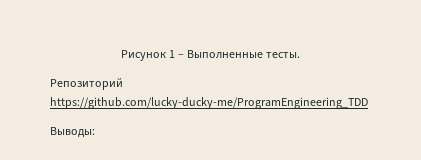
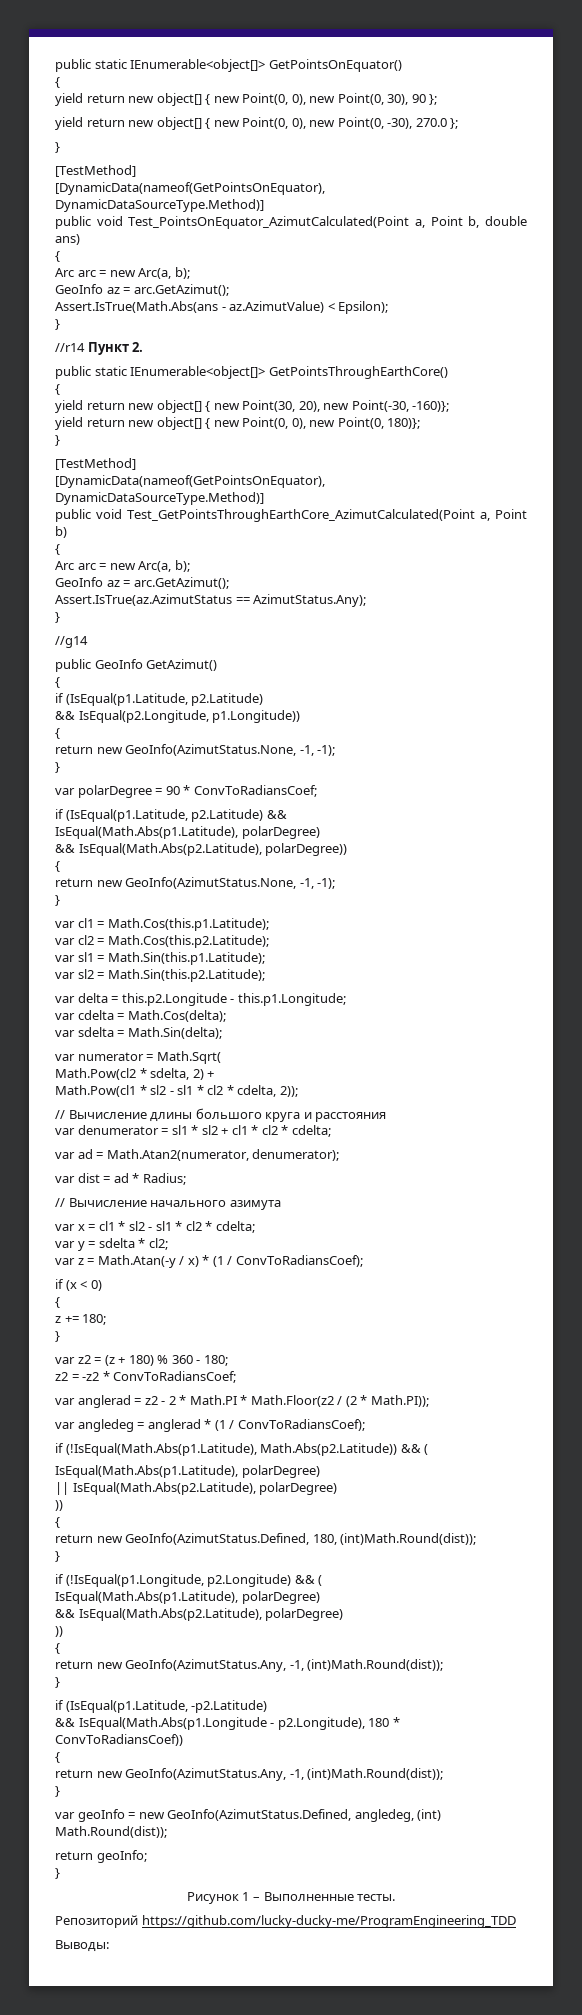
+ public static IEnumerable<object[]> GetPointsOnEquator()
+ {
+ yield return new object[] { new Point(0, 0), new Point(0, 30), 90 };
+ yield return new object[] { new Point(0, 0), new Point(0, -30), 270.0 };
+ }
+ [TestMethod]
+ [DynamicData(nameof(GetPointsOnEquator), DynamicDataSourceType.Method)]
+ public void Test_PointsOnEquator_AzimutCalculated(Point a, Point b, double ans)
+ {
+ Arc arc = new Arc(a, b);
+ GeoInfo az = arc.GetAzimut();
+ Assert.IsTrue(Math.Abs(ans - az.AzimutValue) < Epsilon);
+ }
+ //r14 Пункт 2.
+ public static IEnumerable<object[]> GetPointsThroughEarthCore()
+ {
+ yield return new object[] { new Point(30, 20), new Point(-30, -160)};
+ yield return new object[] { new Point(0, 0), new Point(0, 180)};
+ }
+ [TestMethod]
+ [DynamicData(nameof(GetPointsOnEquator), DynamicDataSourceType.Method)]
+ public void Test_GetPointsThroughEarthCore_AzimutCalculated(Point a, Point b)
+ {
+ Arc arc = new Arc(a, b);
+ GeoInfo az = arc.GetAzimut();
+ Assert.IsTrue(az.AzimutStatus == AzimutStatus.Any);
+ }
+ //g14
+ public GeoInfo GetAzimut()
+ {
+ if (IsEqual(p1.Latitude, p2.Latitude)
+ && IsEqual(p2.Longitude, p1.Longitude))
+ {
+ return new GeoInfo(AzimutStatus.None, -1, -1);
+ }
+ var polarDegree = 90 * ConvToRadiansCoef;
+ if (IsEqual(p1.Latitude, p2.Latitude) &&
+ IsEqual(Math.Abs(p1.Latitude), polarDegree)
+ && IsEqual(Math.Abs(p2.Latitude), polarDegree))
+ {
+ return new GeoInfo(AzimutStatus.None, -1, -1);
+ }
+ var cl1 = Math.Cos(this.p1.Latitude);
+ var cl2 = Math.Cos(this.p2.Latitude);
+ var sl1 = Math.Sin(this.p1.Latitude);
+ var sl2 = Math.Sin(this.p2.Latitude);
+ var delta = this.p2.Longitude - this.p1.Longitude;
+ var cdelta = Math.Cos(delta);
+ var sdelta = Math.Sin(delta);
+ var numerator = Math.Sqrt(
+ Math.Pow(cl2 * sdelta, 2) +
+ Math.Pow(cl1 * sl2 - sl1 * cl2 * cdelta, 2));
+ // Вычисление длины большого круга и расстояния
+ var denumerator = sl1 * sl2 + cl1 * cl2 * cdelta;
+ var ad = Math.Atan2(numerator, denumerator);
+ var dist = ad * Radius;
+ // Вычисление начального азимута
+ var x = cl1 * sl2 - sl1 * cl2 * cdelta;
+ var y = sdelta * cl2;
+ var z = Math.Atan(-y / x) * (1 / ConvToRadiansCoef);
+ if (x < 0)
+ {
+ z += 180;
+ }
+ var z2 = (z + 180) % 360 - 180;
+ z2 = -z2 * ConvToRadiansCoef;
+ var anglerad = z2 - 2 * Math.PI * Math.Floor(z2 / (2 * Math.PI));
+ var angledeg = anglerad * (1 / ConvToRadiansCoef);
+ if (!IsEqual(Math.Abs(p1.Latitude), Math.Abs(p2.Latitude)) && (
+ IsEqual(Math.Abs(p1.Latitude), polarDegree)
+ || IsEqual(Math.Abs(p2.Latitude), polarDegree)
+ ))
+ {
+ return new GeoInfo(AzimutStatus.Defined, 180, (int)Math.Round(dist));
+ }
+ if (!IsEqual(p1.Longitude, p2.Longitude) && (
+ IsEqual(Math.Abs(p1.Latitude), polarDegree)
+ && IsEqual(Math.Abs(p2.Latitude), polarDegree)
+ ))
+ {
+ return new GeoInfo(AzimutStatus.Any, -1, (int)Math.Round(dist));
+ }
+ if (IsEqual(p1.Latitude, -p2.Latitude)
+ && IsEqual(Math.Abs(p1.Longitude - p2.Longitude), 180 * ConvToRadiansCoef))
+ {
+ return new GeoInfo(AzimutStatus.Any, -1, (int)Math.Round(dist));
+ }
+ var geoInfo = new GeoInfo(AzimutStatus.Defined, angledeg, (int) Math.Round(dist));
+ return geoInfo;
+ }

